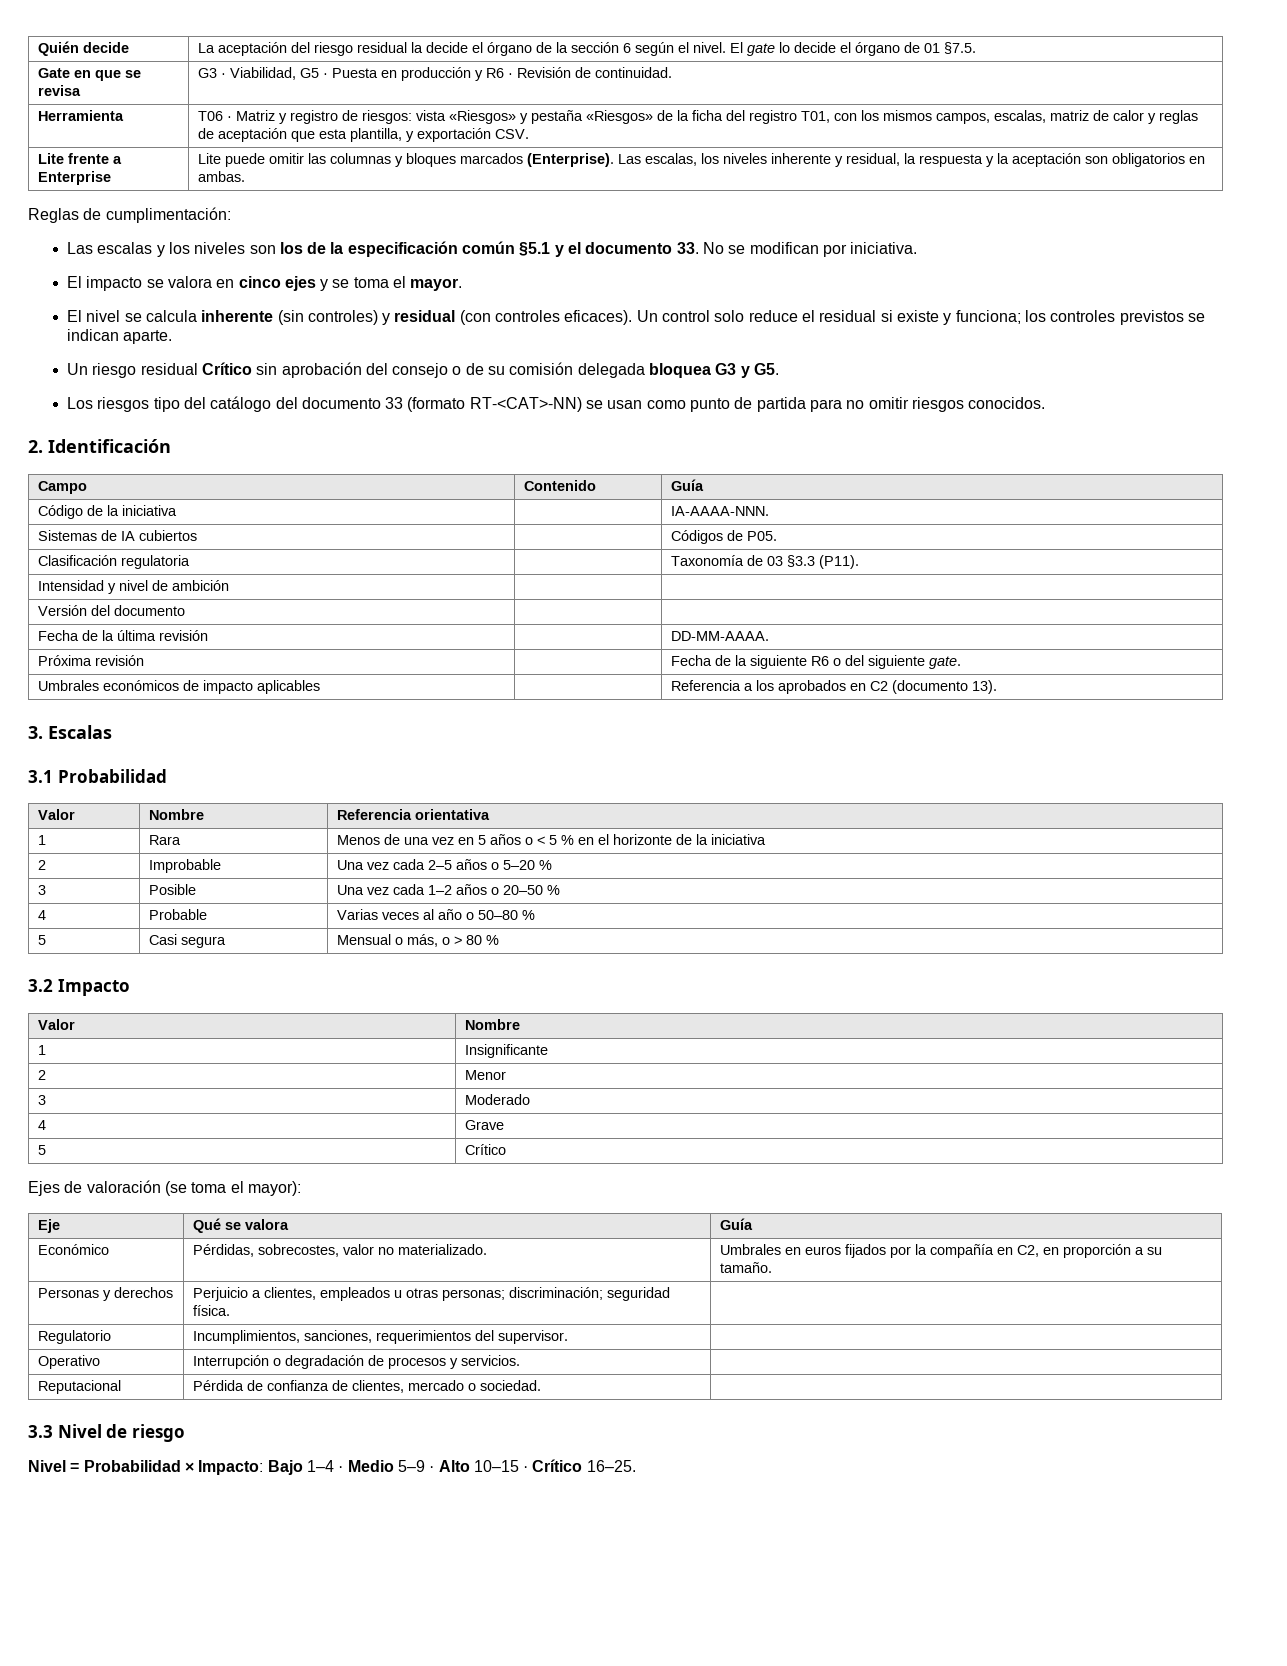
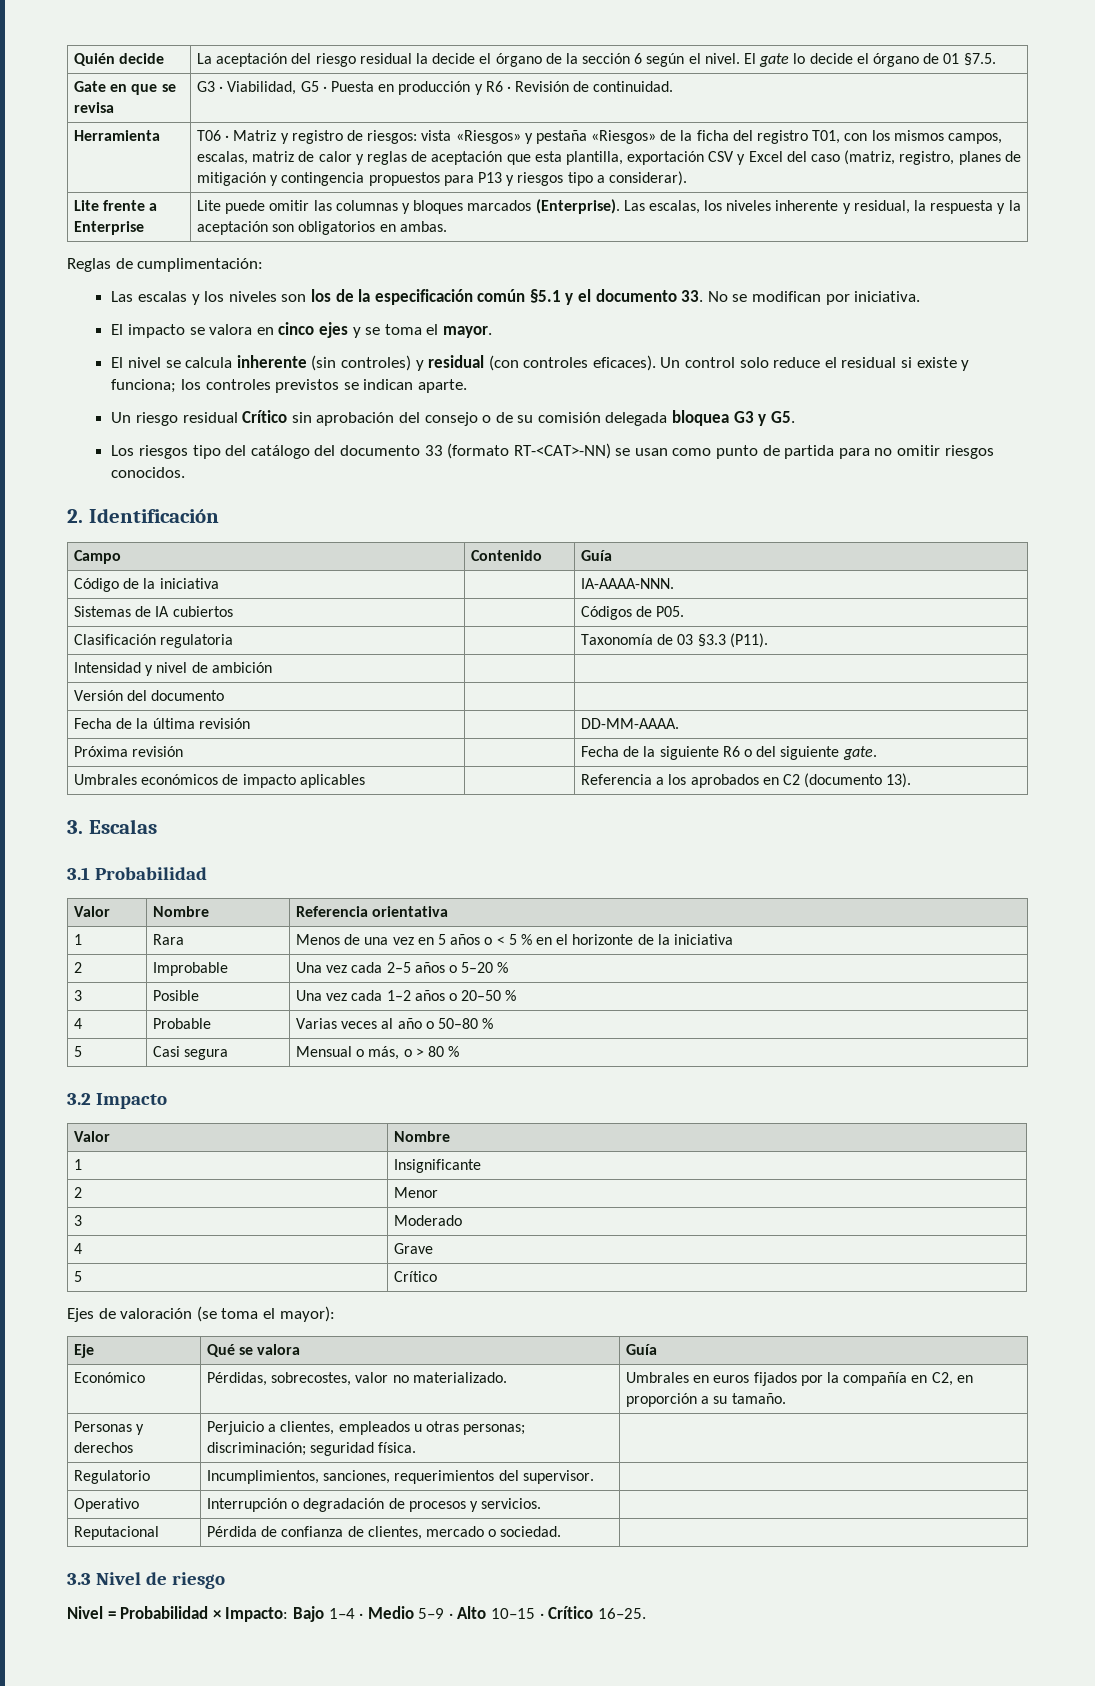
- T06 · Matriz y registro de riesgos: vista «Riesgos» y pestaña «Riesgos» de la ficha del registro T01, con los mismos campos, escalas, matriz de calor y reglas de aceptación que esta plantilla, y exportación CSV.
+ T06 · Matriz y registro de riesgos: vista «Riesgos» y pestaña «Riesgos» de la ficha del registro T01, con los mismos campos, escalas, matriz de calor y reglas de aceptación que esta plantilla, exportación CSV y Excel del caso (matriz, registro, planes de mitigación y contingencia propuestos para P13 y riesgos tipo a considerar).

